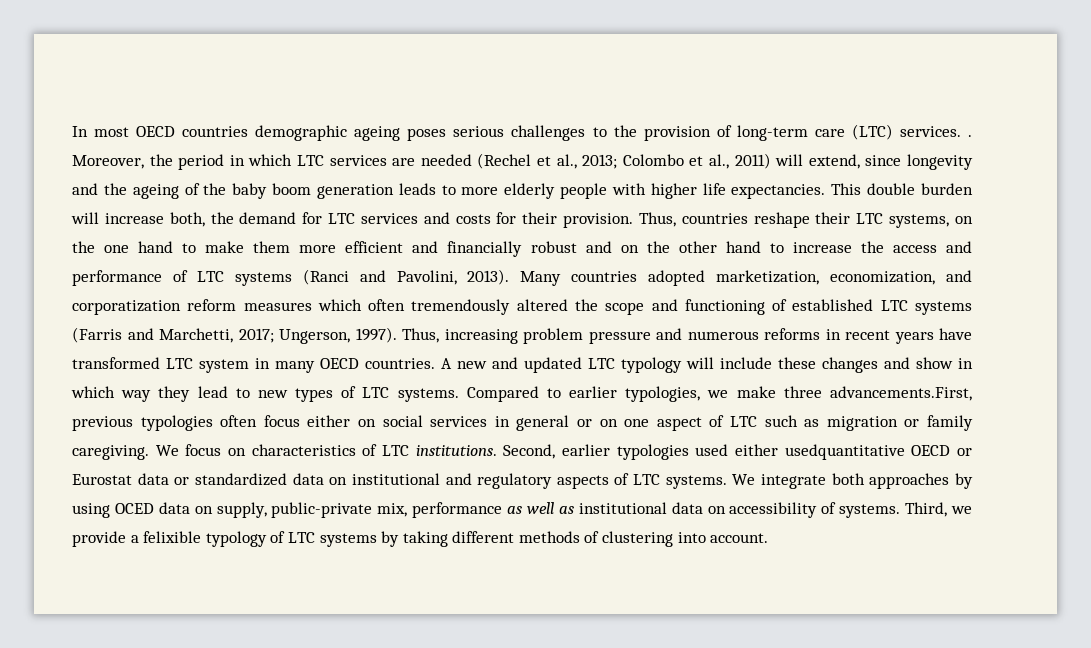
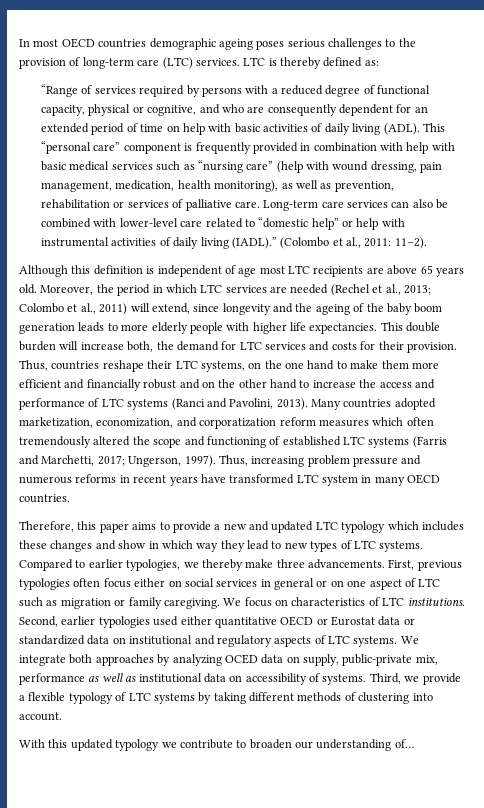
- In most OECD countries demographic ageing poses serious challenges to the provision of long-term care (LTC) services. .
+ In most OECD countries demographic ageing poses serious challenges to the provision of long-term care (LTC) services. LTC is thereby defined as:
+ “Range of services required by persons with a reduced degree of functional capacity, physical or cognitive, and who are consequently dependent for an extended period of time on help with basic activities of daily living (ADL). This “personal care” component is frequently provided in combination with help with basic medical services such as “nursing care” (help with wound dressing, pain management, medication, health monitoring), as well as prevention, rehabilitation or services of palliative care. Long-term care services can also be combined with lower-level care related to “domestic help” or help with instrumental activities of daily living (IADL).” (Colombo et al., 2011: 11–2).
+ Although this definition is independent of age most LTC recipients are above 65 years old.
- Thus, increasing problem pressure and numerous reforms in recent years have transformed LTC system in many OECD countries. A new and updated LTC typology will include these changes and show in which way they lead to new types of LTC systems.
+ Thus, increasing problem pressure and numerous reforms in recent years have transformed LTC system in many OECD countries.
+ Therefore, this paper aims to provide a new and updated LTC typology which includes these changes and show in which way they lead to new types of LTC systems.
- Compared to earlier typologies, we make three advancements.First, previous typologies often focus either on social services in general or on one aspect of LTC such as migration or family caregiving.
+ Compared to earlier typologies, we thereby make three advancements. First, previous typologies often focus either on social services in general or on one aspect of LTC such as migration or family caregiving.
- Second, earlier typologies used either usedquantitative OECD or Eurostat data or standardized data on institutional and regulatory aspects of LTC systems.
+ Second, earlier typologies used either quantitative OECD or Eurostat data or standardized data on institutional and regulatory aspects of LTC systems.
- We integrate both approaches by using OCED data on supply, public-private mix, performance as well as institutional data on accessibility of systems.
+ We integrate both approaches by analyzing OCED data on supply, public-private mix, performance as well as institutional data on accessibility of systems.
- Third, we provide a felixible typology of LTC systems by taking different methods of clustering into account.
+ Third, we provide a flexible typology of LTC systems by taking different methods of clustering into account.
+ With this updated typology we contribute to broaden our understanding of…

